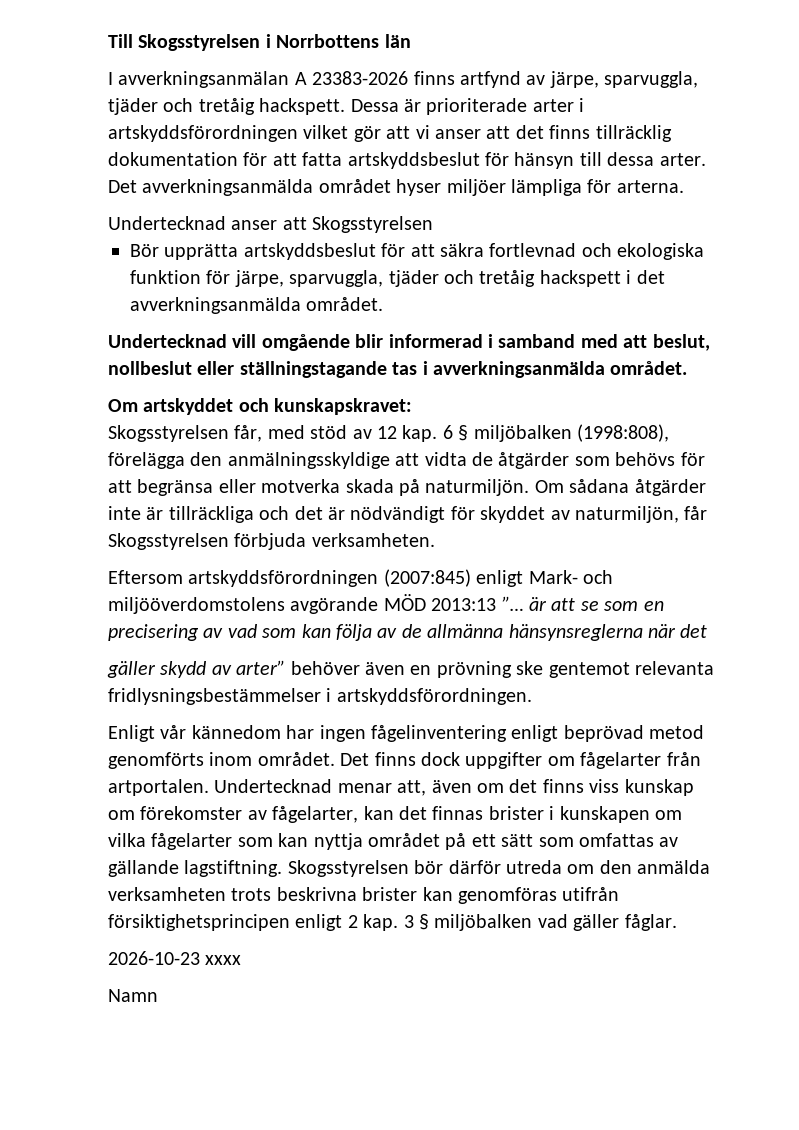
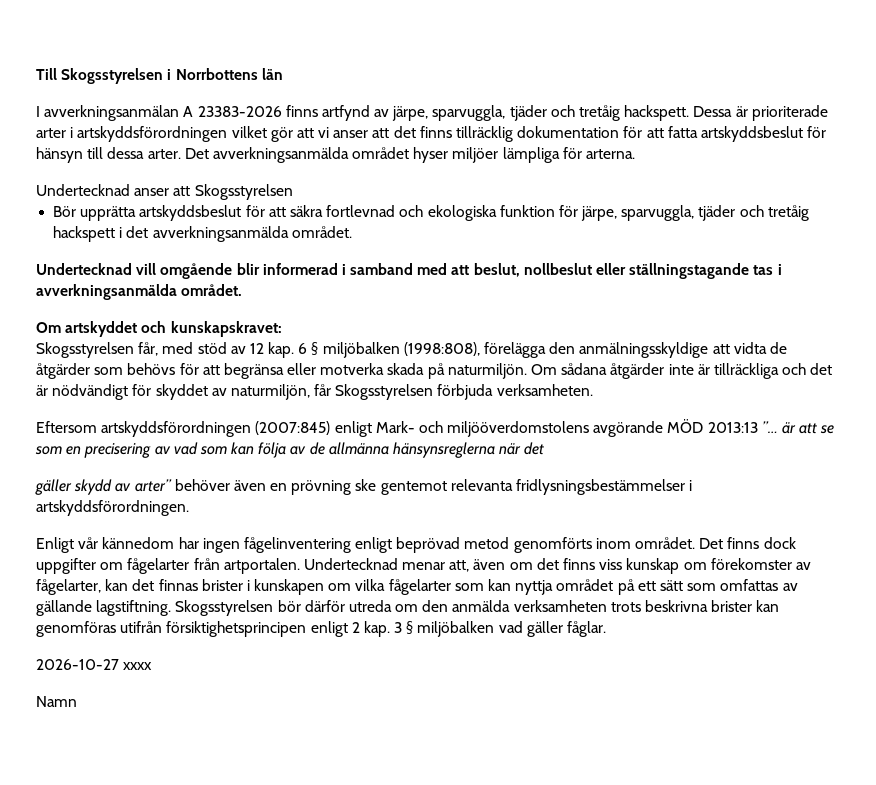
- 2026-10-23 xxxx
+ 2026-10-27 xxxx

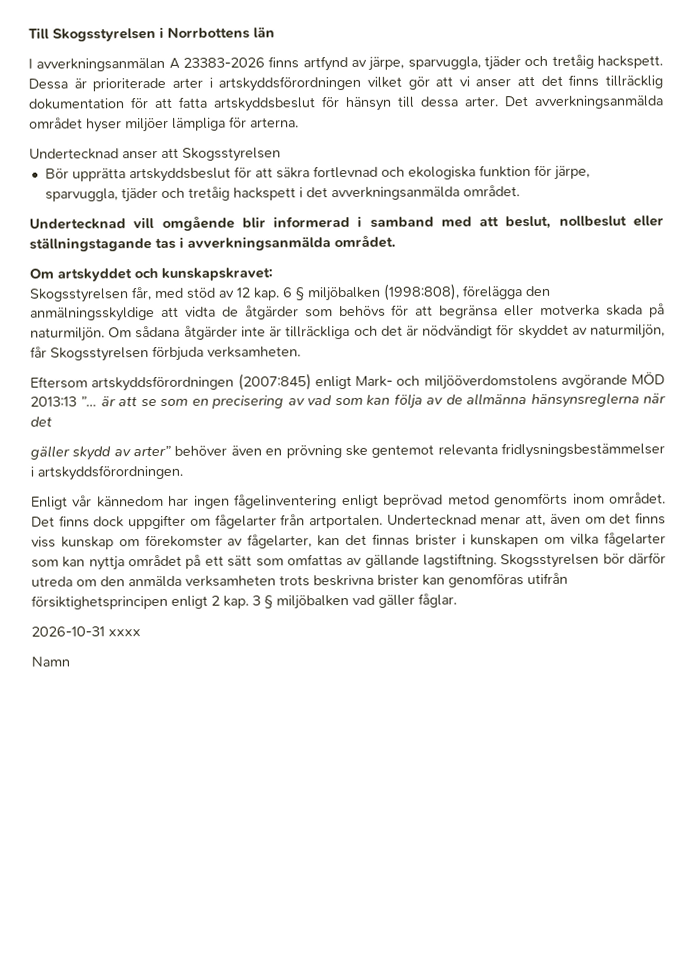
- 2026-10-27 xxxx
+ 2026-10-31 xxxx

